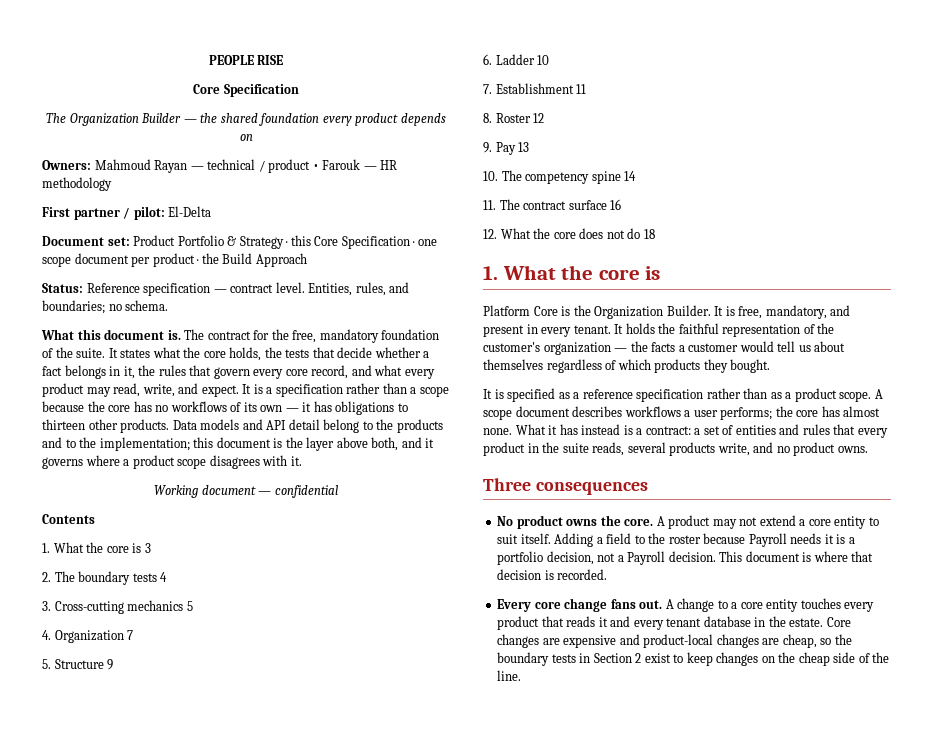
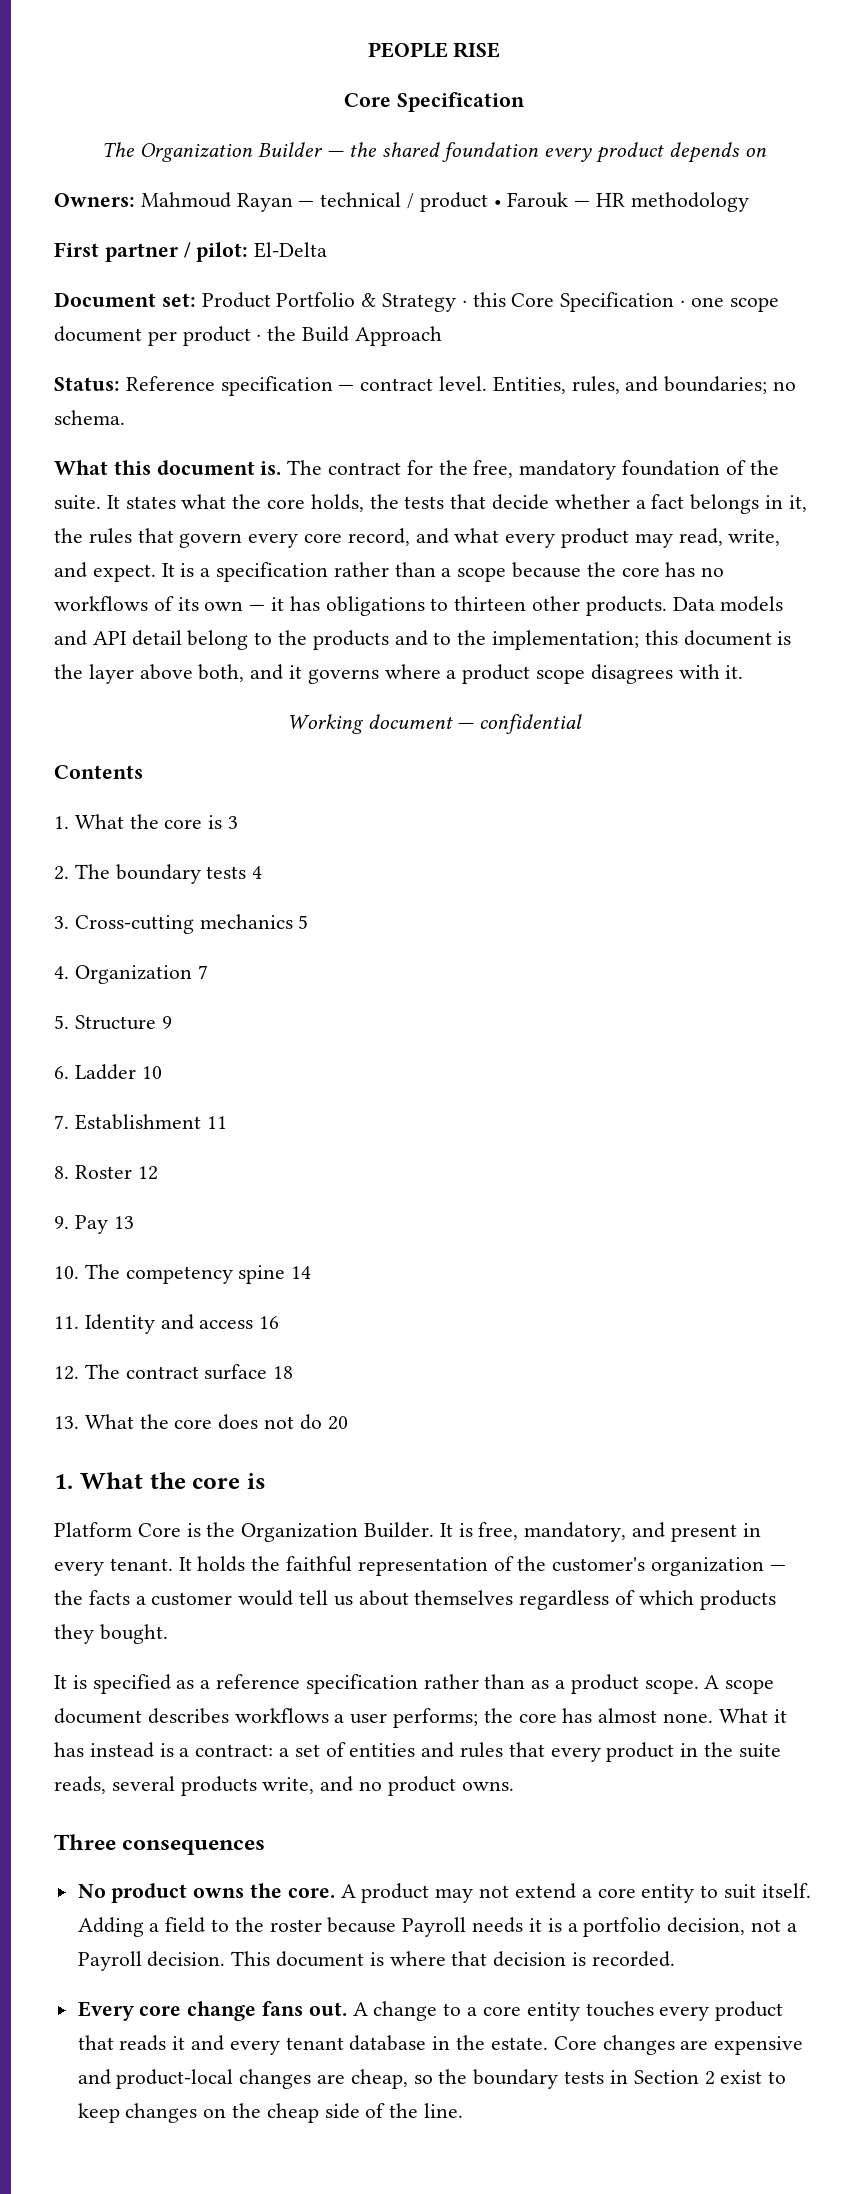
- 11. The contract surface 16
- 12. What the core does not do 18
+ 11. Identity and access 16
+ 12. The contract surface 18
+ 13. What the core does not do 20

